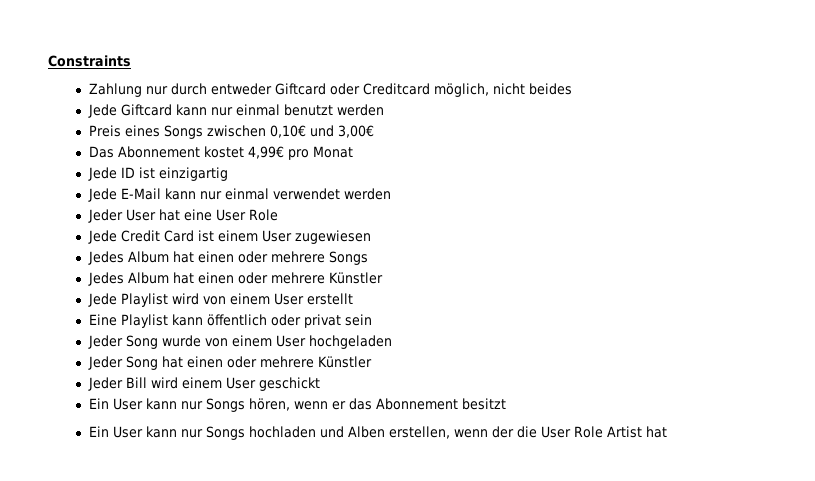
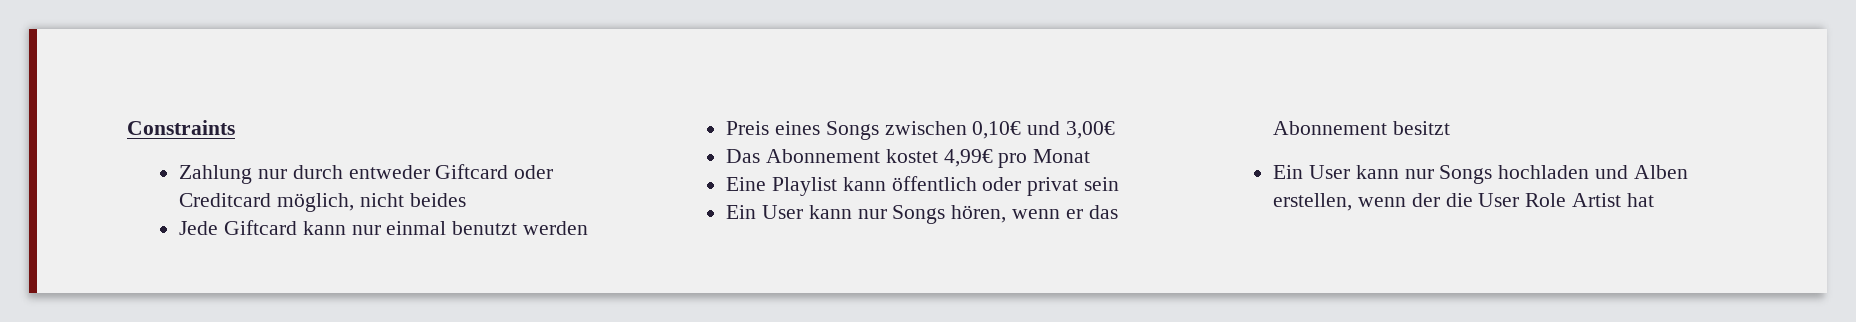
- Jede ID ist einzigartig
- Jede E-Mail kann nur einmal verwendet werden
- Jeder User hat eine User Role
- Jede Credit Card ist einem User zugewiesen
- Jedes Album hat einen oder mehrere Songs
- Jedes Album hat einen oder mehrere Künstler
- Jede Playlist wird von einem User erstellt
- Jeder Song wurde von einem User hochgeladen
- Jeder Song hat einen oder mehrere Künstler
- Jeder Bill wird einem User geschickt

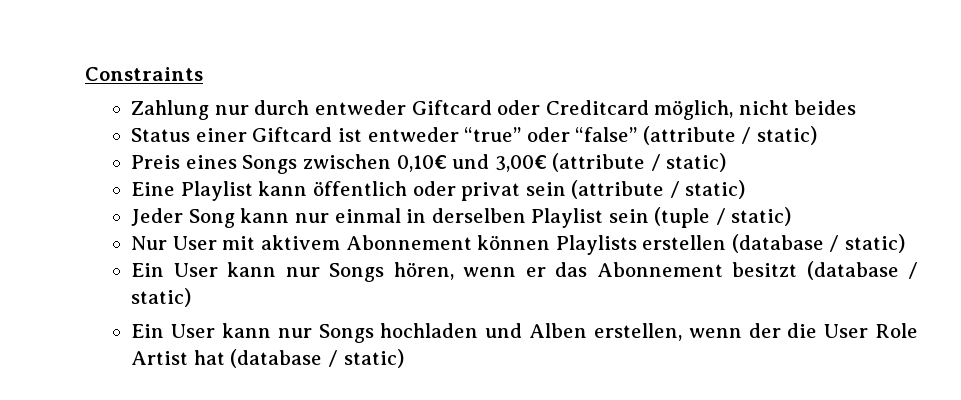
- Jede Giftcard kann nur einmal benutzt werden
+ Status einer Giftcard ist entweder “true” oder “false” (attribute / static)
- Preis eines Songs zwischen 0,10€ und 3,00€
- Das Abonnement kostet 4,99€ pro Monat
+ Preis eines Songs zwischen 0,10€ und 3,00€ (attribute / static)
- Eine Playlist kann öffentlich oder privat sein
+ Eine Playlist kann öffentlich oder privat sein (attribute / static)
+ Jeder Song kann nur einmal in derselben Playlist sein (tuple / static)
+ Nur User mit aktivem Abonnement können Playlists erstellen (database / static)
- Ein User kann nur Songs hören, wenn er das Abonnement besitzt
+ Ein User kann nur Songs hören, wenn er das Abonnement besitzt (database / static)
- Ein User kann nur Songs hochladen und Alben erstellen, wenn der die User Role Artist hat
+ Ein User kann nur Songs hochladen und Alben erstellen, wenn der die User Role Artist hat (database / static)

